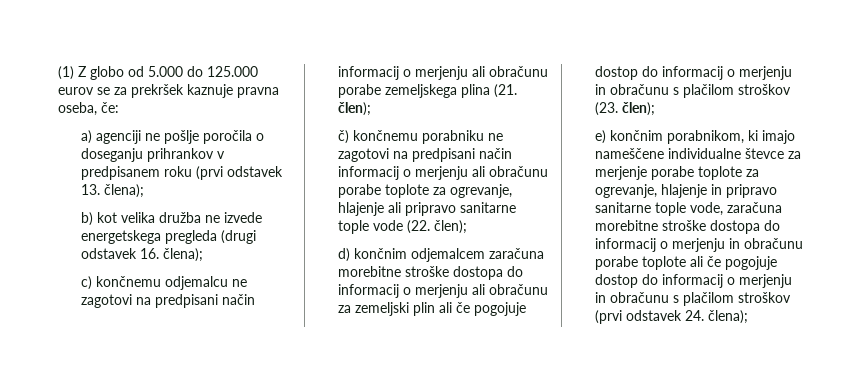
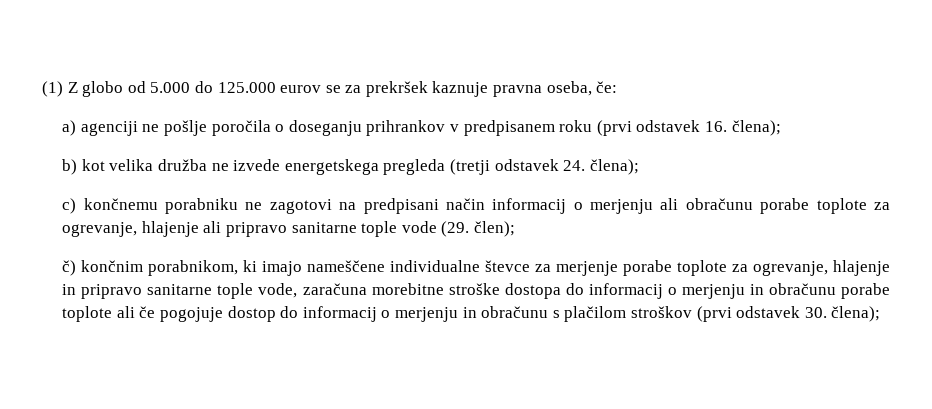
- a) agenciji ne pošlje poročila o doseganju prihrankov v predpisanem roku (prvi odstavek 13. člena);
+ a) agenciji ne pošlje poročila o doseganju prihrankov v predpisanem roku (prvi odstavek 16. člena);
- b) kot velika družba ne izvede energetskega pregleda (drugi odstavek 16. člena);
+ b) kot velika družba ne izvede energetskega pregleda (tretji odstavek 24. člena);
- c) končnemu odjemalcu ne zagotovi na predpisani način informacij o merjenju ali obračunu porabe zemeljskega plina (21. člen);
- č) končnemu porabniku ne zagotovi na predpisani način informacij o merjenju ali obračunu porabe toplote za ogrevanje, hlajenje ali pripravo sanitarne tople vode (22. člen);
- d) končnim odjemalcem zaračuna morebitne stroške dostopa do informacij o merjenju ali obračunu za zemeljski plin ali če pogojuje dostop do informacij o merjenju in obračunu s plačilom stroškov (23. člen);
- e) končnim porabnikom, ki imajo nameščene individualne števce za merjenje porabe toplote za ogrevanje, hlajenje in pripravo sanitarne tople vode, zaračuna morebitne stroške dostopa do informacij o merjenju in obračunu porabe toplote ali če pogojuje dostop do informacij o merjenju in obračunu s plačilom stroškov (prvi odstavek 24. člena);
+ c) končnemu porabniku ne zagotovi na predpisani način informacij o merjenju ali obračunu porabe toplote za ogrevanje, hlajenje ali pripravo sanitarne tople vode (29. člen);
+ č) končnim porabnikom, ki imajo nameščene individualne števce za merjenje porabe toplote za ogrevanje, hlajenje in pripravo sanitarne tople vode, zaračuna morebitne stroške dostopa do informacij o merjenju in obračunu porabe toplote ali če pogojuje dostop do informacij o merjenju in obračunu s plačilom stroškov (prvi odstavek 30. člena);

